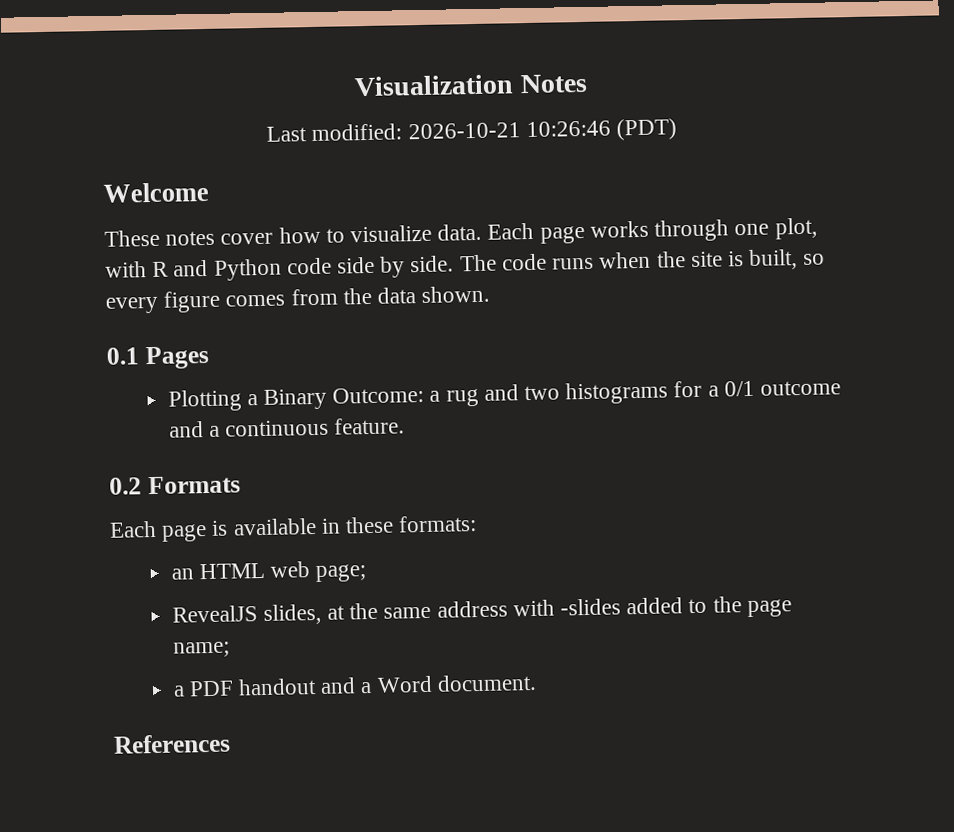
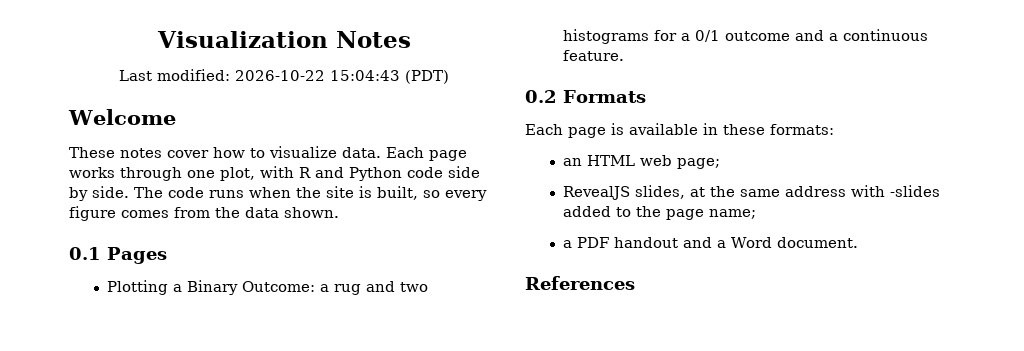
- Last modified: 2026-10-21 10:26:46 (PDT)
+ Last modified: 2026-10-22 15:04:43 (PDT)

